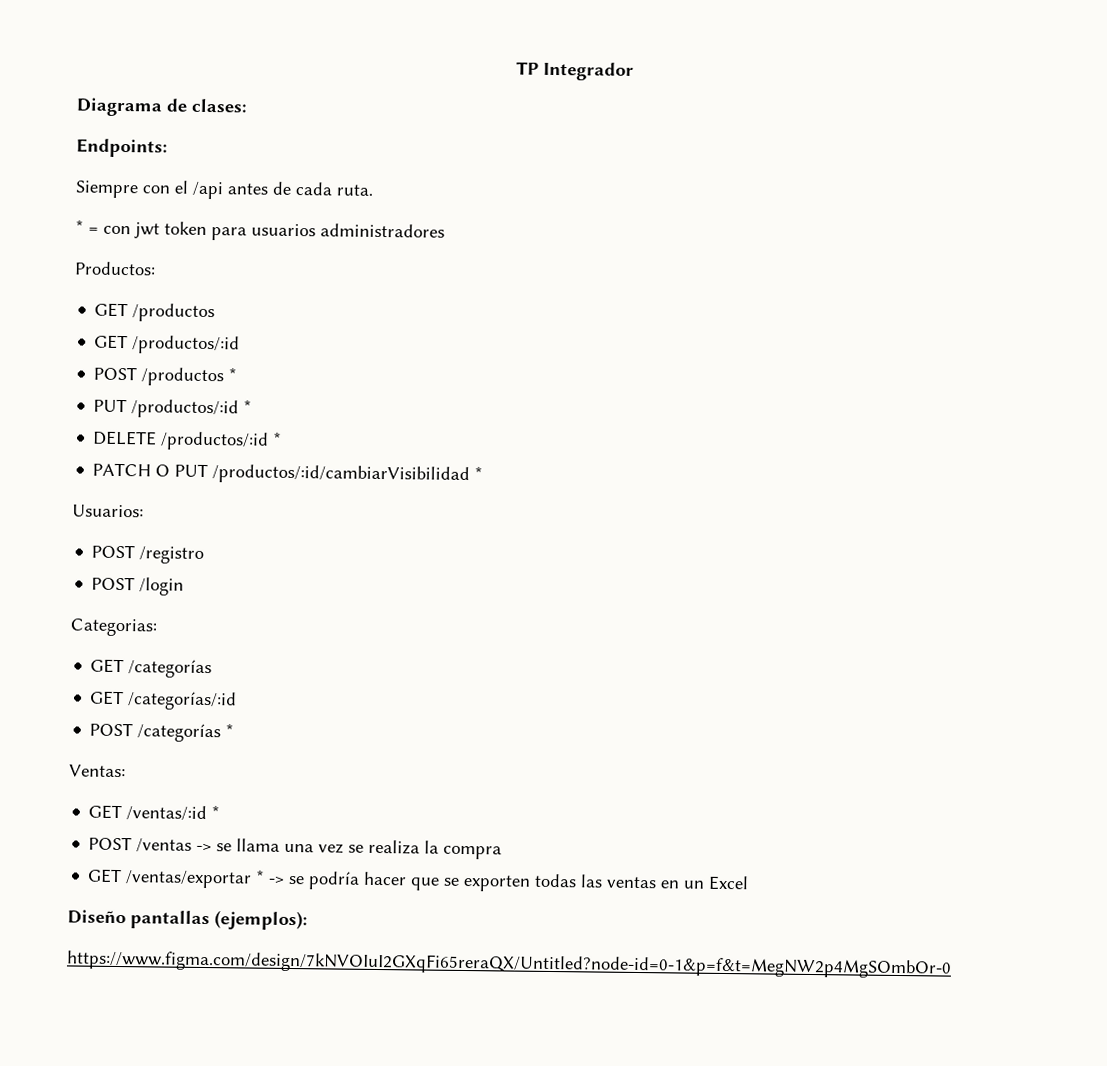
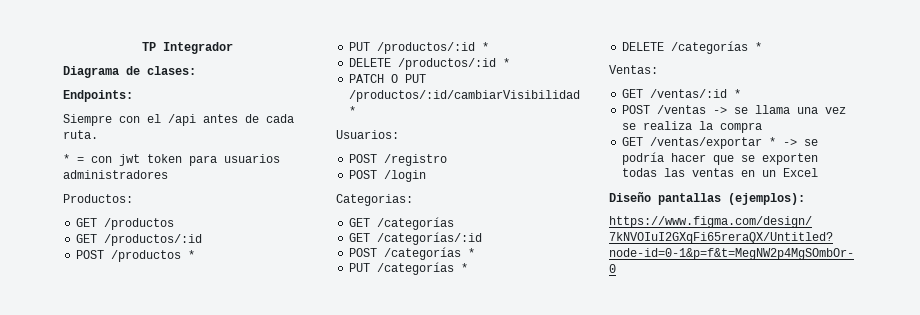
+ PUT /categorías *
+ DELETE /categorías *

